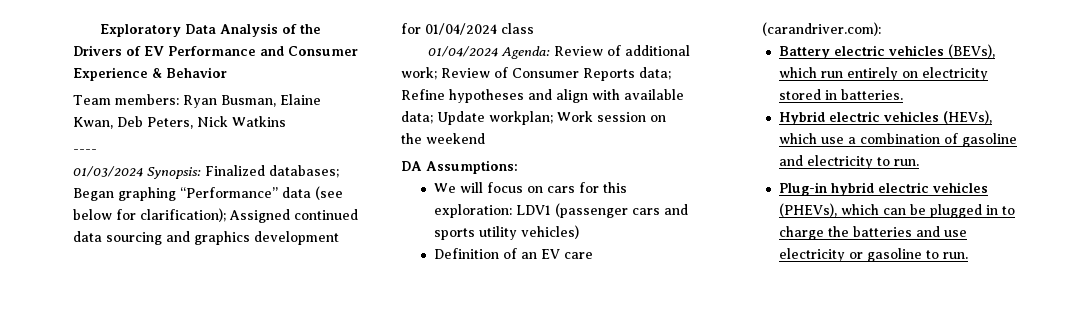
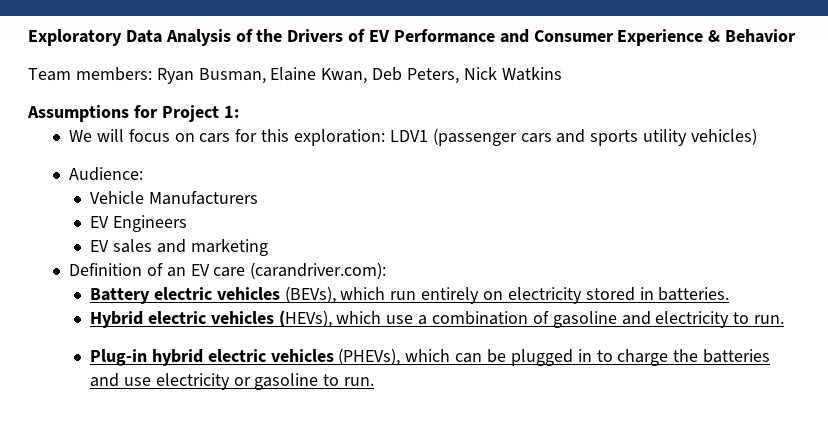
- ----
- 01/03/2024 Synopsis: Finalized databases; Began graphing “Performance” data (see below for clarification); Assigned continued data sourcing and graphics development for 01/04/2024 class
- 01/04/2024 Agenda: Review of additional work; Review of Consumer Reports data; Refine hypotheses and align with available data; Update workplan; Work session on the weekend
- DA Assumptions:
+ Assumptions for Project 1:
+ Audience:
+ Vehicle Manufacturers
+ EV Engineers
+ EV sales and marketing

